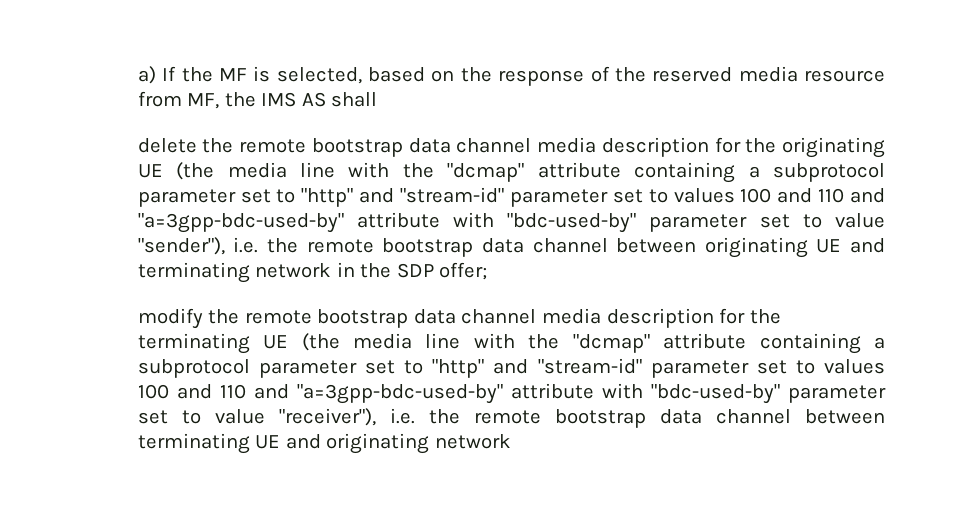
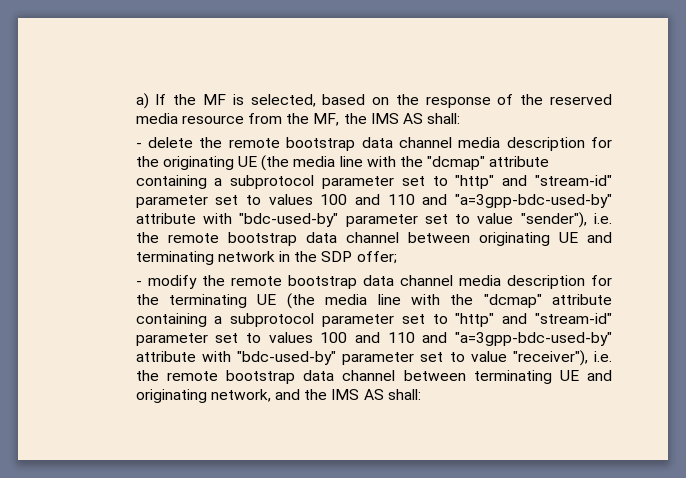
- a) If the MF is selected, based on the response of the reserved media resource from MF, the IMS AS shall
- delete the remote bootstrap data channel media description for the originating UE (the media line with the "dcmap" attribute containing a subprotocol parameter set to "http" and "stream-id" parameter set to values 100 and 110 and "a=3gpp-bdc-used-by" attribute with "bdc-used-by" parameter set to value "sender"), i.e. the remote bootstrap data channel between originating UE and terminating network in the SDP offer;
+ a) If the MF is selected, based on the response of the reserved media resource from the MF, the IMS AS shall:
+ - delete the remote bootstrap data channel media description for the originating UE (the media line with the "dcmap" attribute containing a subprotocol parameter set to "http" and "stream-id" parameter set to values 100 and 110 and "a=3gpp-bdc-used-by" attribute with "bdc-used-by" parameter set to value "sender"), i.e. the remote bootstrap data channel between originating UE and terminating network in the SDP offer;
- modify the remote bootstrap data channel media description for the terminating UE (the media line with the "dcmap" attribute containing a subprotocol parameter set to "http" and "stream-id" parameter set to values 100 and 110 and "a=3gpp-bdc-used-by" attribute with "bdc-used-by" parameter set to value "receiver"), i.e. the remote bootstrap data channel between terminating UE and originating network
+ - modify the remote bootstrap data channel media description for the terminating UE (the media line with the "dcmap" attribute containing a subprotocol parameter set to "http" and "stream-id" parameter set to values 100 and 110 and "a=3gpp-bdc-used-by" attribute with "bdc-used-by" parameter set to value "receiver"), i.e. the remote bootstrap data channel between terminating UE and originating network, and the IMS AS shall:

